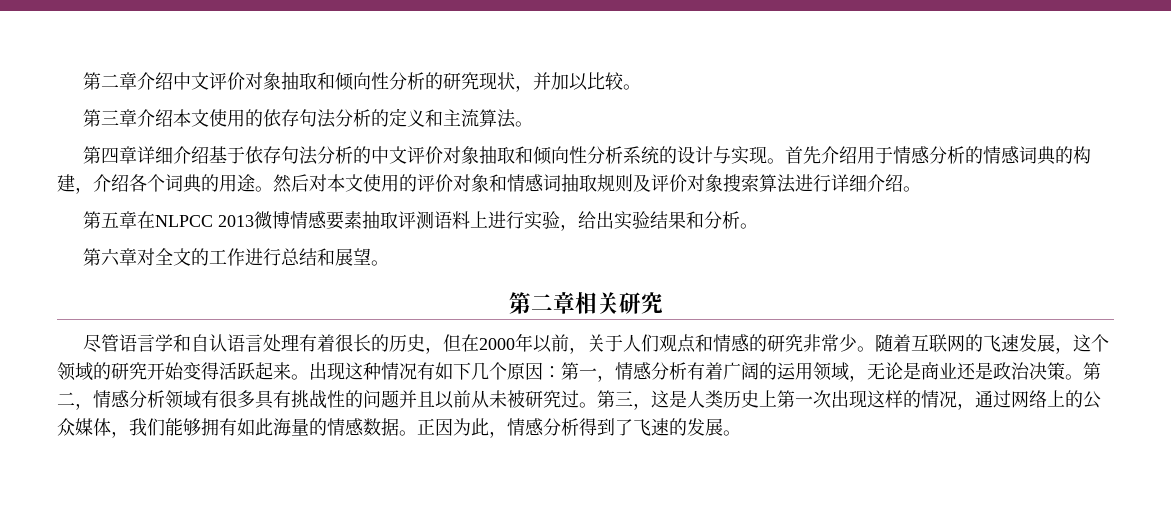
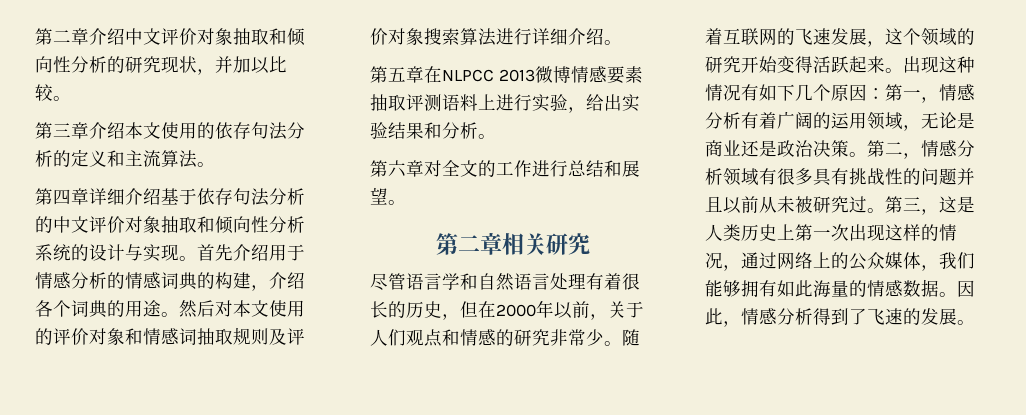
- 尽管语言学和自认语言处理有着很长的历史，但在2000年以前，关于人们观点和情感的研究非常少。
+ 尽管语言学和自然语言处理有着很长的历史，但在2000年以前，关于人们观点和情感的研究非常少。
- 正因为此，情感分析得到了飞速的发展。
+ 因此，情感分析得到了飞速的发展。

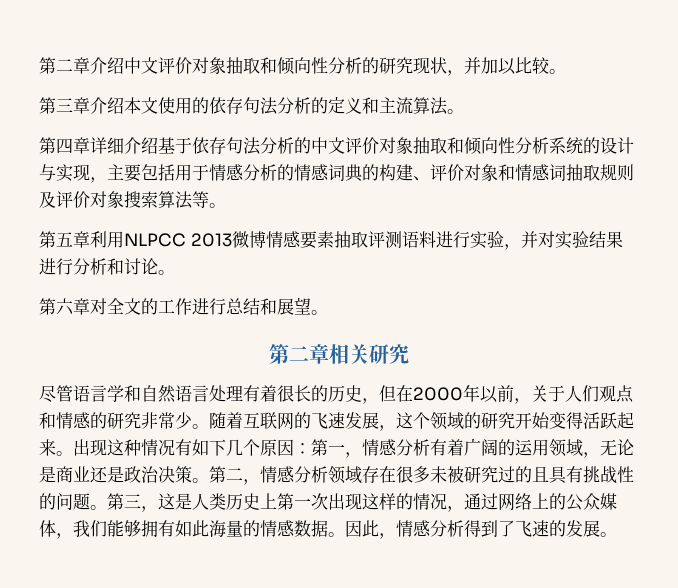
- 第四章详细介绍基于依存句法分析的中文评价对象抽取和倾向性分析系统的设计与实现。首先介绍用于情感分析的情感词典的构建，介绍各个词典的用途。然后对本文使用的评价对象和情感词抽取规则及评价对象搜索算法进行详细介绍。
+ 第四章详细介绍基于依存句法分析的中文评价对象抽取和倾向性分析系统的设计与实现，主要包括用于情感分析的情感词典的构建、评价对象和情感词抽取规则及评价对象搜索算法等。
- 第五章在NLPCC 2013微博情感要素抽取评测语料上进行实验，给出实验结果和分析。
+ 第五章利用NLPCC 2013微博情感要素抽取评测语料进行实验，并对实验结果进行分析和讨论。
- 第二，情感分析领域有很多具有挑战性的问题并且以前从未被研究过。
+ 第二，情感分析领域存在很多未被研究过的且具有挑战性的问题。

